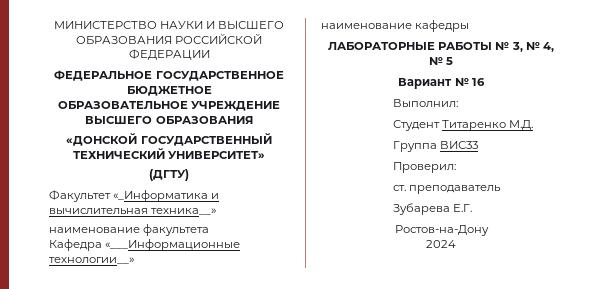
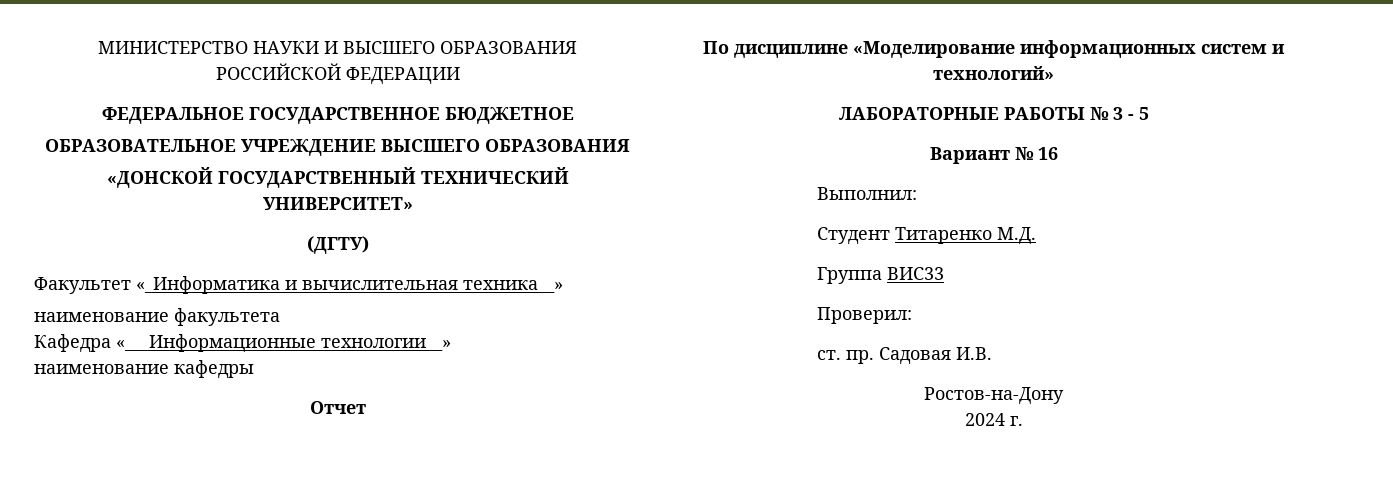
+ Отчет
+ По дисциплине «Моделирование информационных систем и технологий»
- ЛАБОРАТОРНЫЕ РАБОТЫ № 3, № 4, № 5
+ ЛАБОРАТОРНЫЕ РАБОТЫ № 3 - 5
- ст. преподаватель
- Зубарева Е.Г.
+ ст. пр. Садовая И.В.
- 2024
+ 2024 г.

